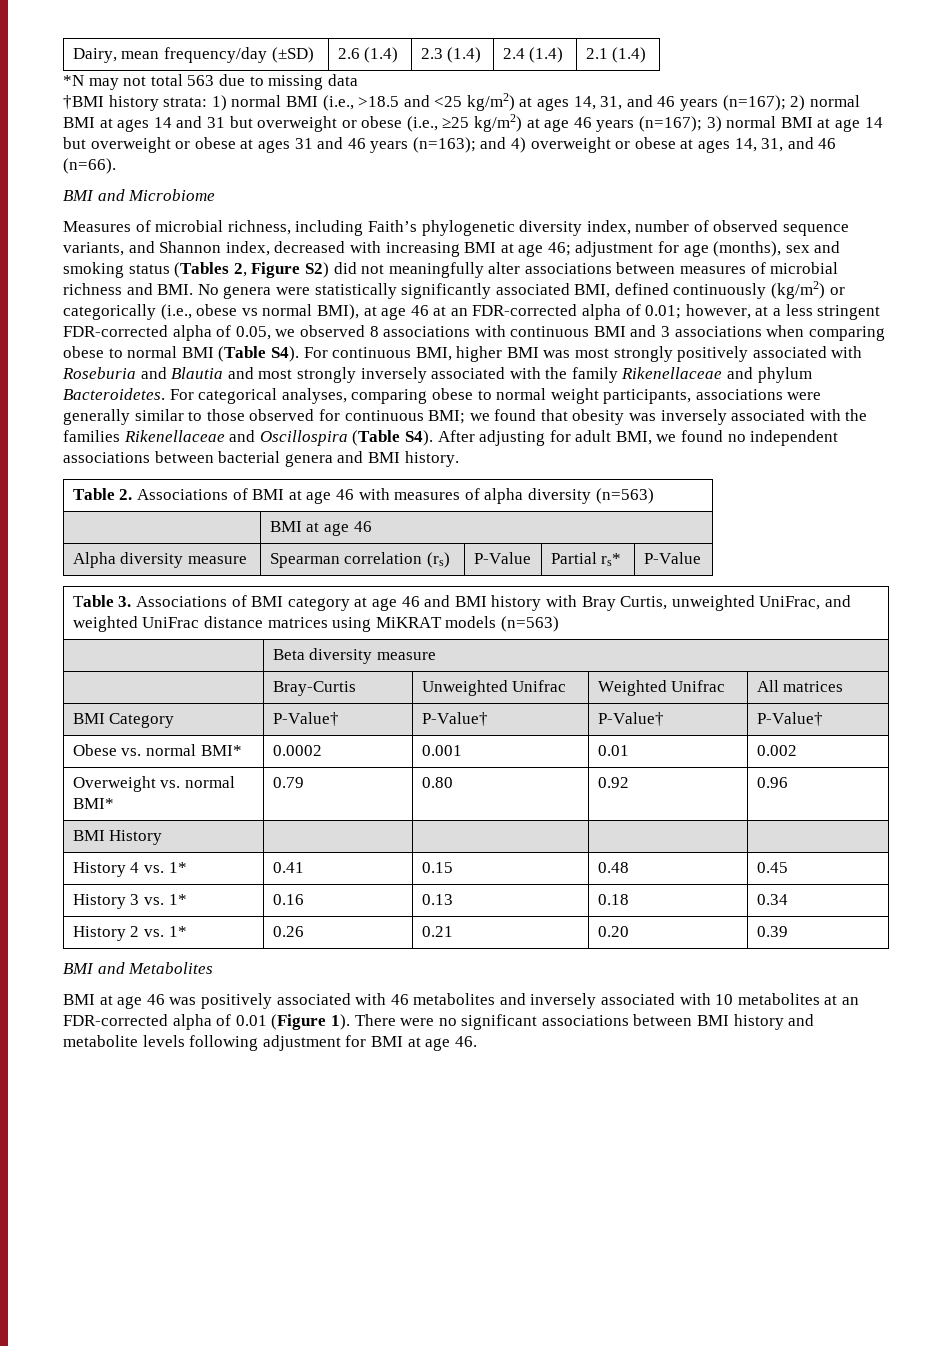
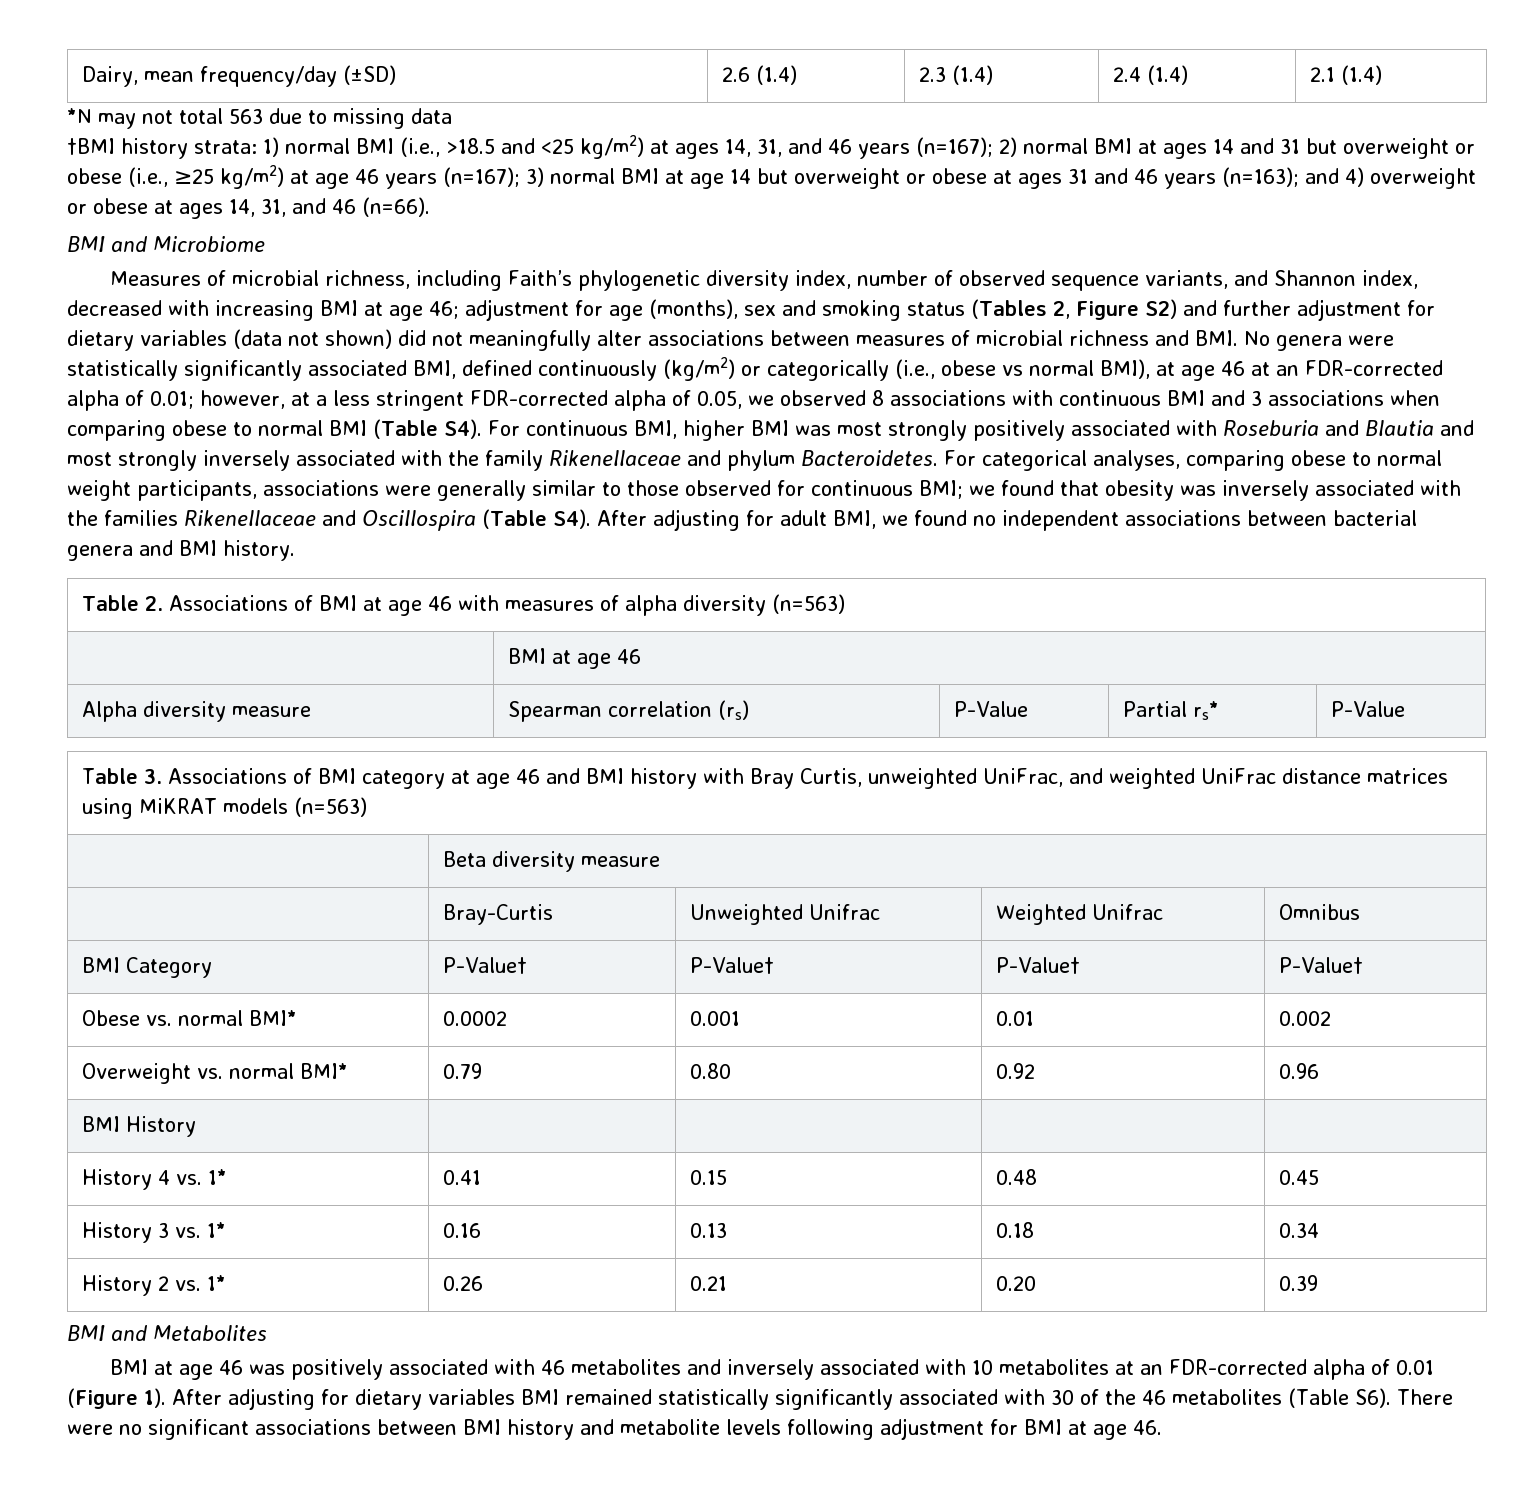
- adjustment for age (months), sex and smoking status (Tables 2, Figure S2) did not meaningfully alter associations between measures of microbial richness and BMI. No genera were statistically significantly associated BMI, defined continuously (kg/m2) or categorically (i.e., obese vs normal BMI), at age 46 at an FDR-corrected alpha of 0.01;
+ adjustment for age (months), sex and smoking status (Tables 2, Figure S2) and further adjustment for dietary variables (data not shown) did not meaningfully alter associations between measures of microbial richness and BMI. No genera were statistically significantly associated BMI, defined continuously (kg/m2) or categorically (i.e., obese vs normal BMI), at age 46 at an FDR-corrected alpha of 0.01;
- | Bray-Curtis | Unweighted Unifrac | Weighted Unifrac | All matrices
+ | Bray-Curtis | Unweighted Unifrac | Weighted Unifrac | Omnibus
- There were no significant associations between BMI history and metabolite levels following adjustment for BMI at age 46.
+ After adjusting for dietary variables BMI remained statistically significantly associated with 30 of the 46 metabolites (Table S6). There were no significant associations between BMI history and metabolite levels following adjustment for BMI at age 46.

